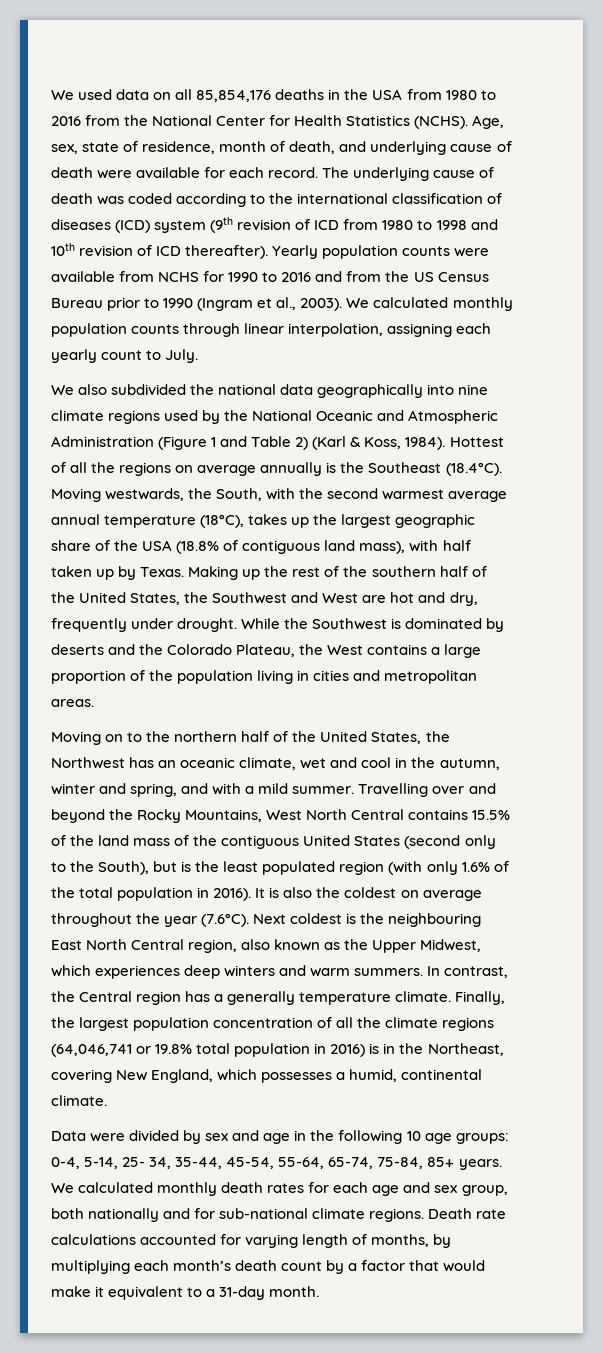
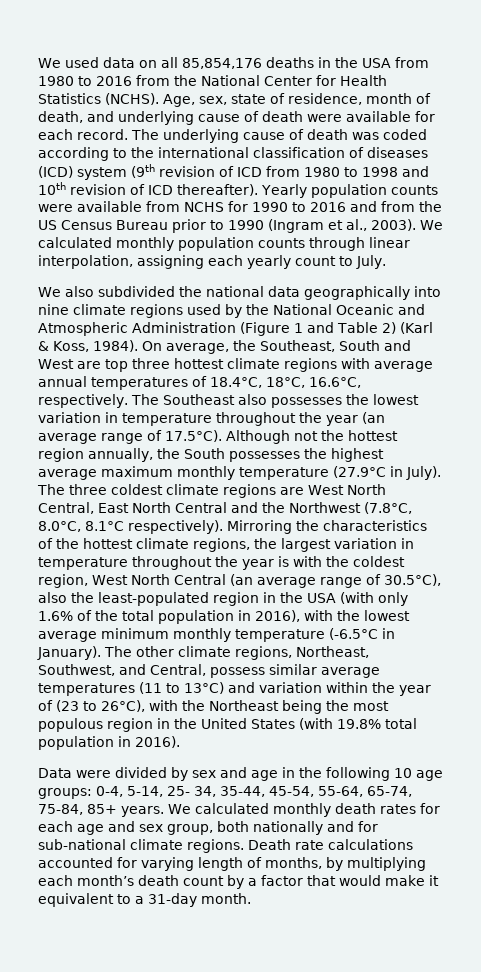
- Hottest of all the regions on average annually is the Southeast (18.4°C). Moving westwards, the South, with the second warmest average annual temperature (18°C), takes up the largest geographic share of the USA (18.8% of contiguous land mass), with half taken up by Texas. Making up the rest of the southern half of the United States, the Southwest and West are hot and dry, frequently under drought. While the Southwest is dominated by deserts and the Colorado Plateau, the West contains a large proportion of the population living in cities and metropolitan areas.
- Moving on to the northern half of the United States, the Northwest has an oceanic climate, wet and cool in the autumn, winter and spring, and with a mild summer. Travelling over and beyond the Rocky Mountains, West North Central contains 15.5% of the land mass of the contiguous United States (second only to the South), but is the least populated region (with only 1.6% of the total population in 2016). It is also the coldest on average throughout the year (7.6°C). Next coldest is the neighbouring East North Central region, also known as the Upper Midwest, which experiences deep winters and warm summers. In contrast, the Central region has a generally temperature climate. Finally, the largest population concentration of all the climate regions (64,046,741 or 19.8% total population in 2016) is in the Northeast, covering New England, which possesses a humid, continental climate.
+ On average, the Southeast, South and West are top three hottest climate regions with average annual temperatures of 18.4°C, 18°C, 16.6°C, respectively. The Southeast also possesses the lowest variation in temperature throughout the year (an average range of 17.5°C). Although not the hottest region annually, the South possesses the highest average maximum monthly temperature (27.9°C in July). The three coldest climate regions are West North Central, East North Central and the Northwest (7.8°C, 8.0°C, 8.1°C respectively). Mirroring the characteristics of the hottest climate regions, the largest variation in temperature throughout the year is with the coldest region, West North Central (an average range of 30.5°C), also the least-populated region in the USA (with only 1.6% of the total population in 2016), with the lowest average minimum monthly temperature (-6.5°C in January). The other climate regions, Northeast, Southwest, and Central, possess similar average temperatures (11 to 13°C) and variation within the year of (23 to 26°C), with the Northeast being the most populous region in the United States (with 19.8% total population in 2016).

